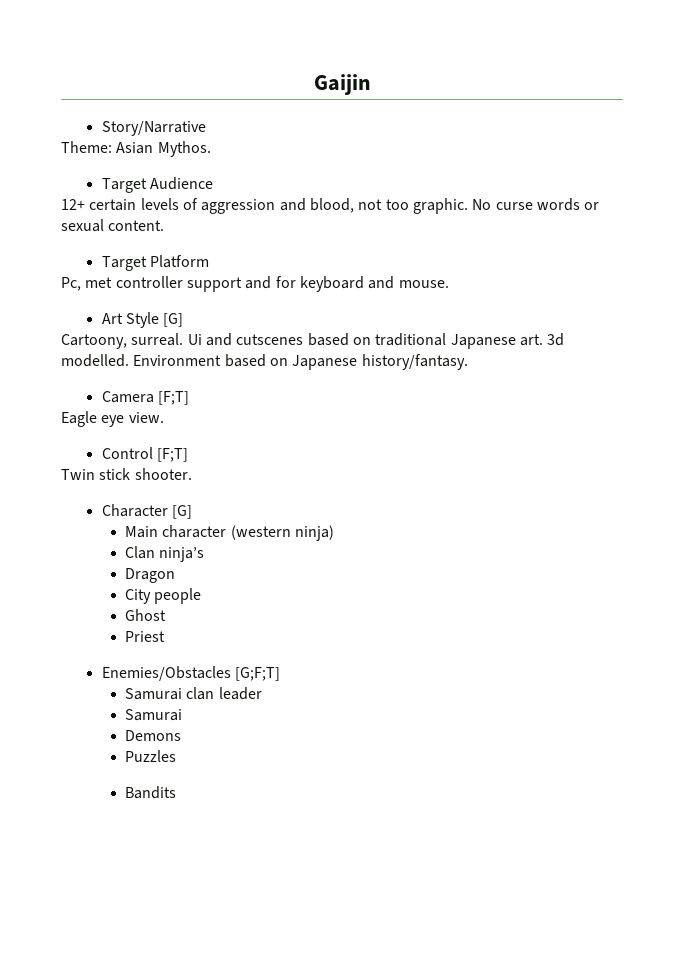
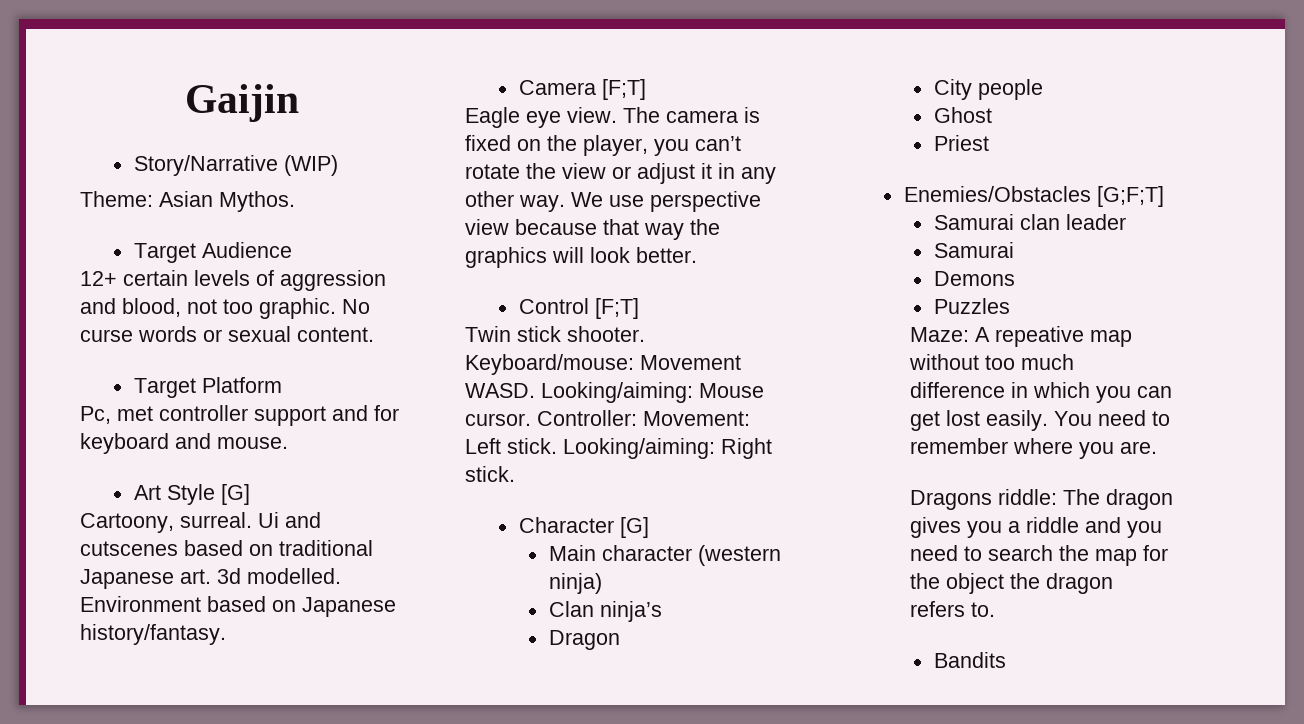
- Story/Narrative
+ Story/Narrative (WIP)
+ The camera is fixed on the player, you can’t rotate the view or adjust it in any other way. We use perspective view because that way the graphics will look better.
+ Keyboard/mouse: Movement WASD. Looking/aiming: Mouse cursor. Controller: Movement: Left stick. Looking/aiming: Right stick.
+ Maze: A repeative map without too much difference in which you can get lost easily. You need to remember where you are.
+ Dragons riddle: The dragon gives you a riddle and you need to search the map for the object the dragon refers to.

